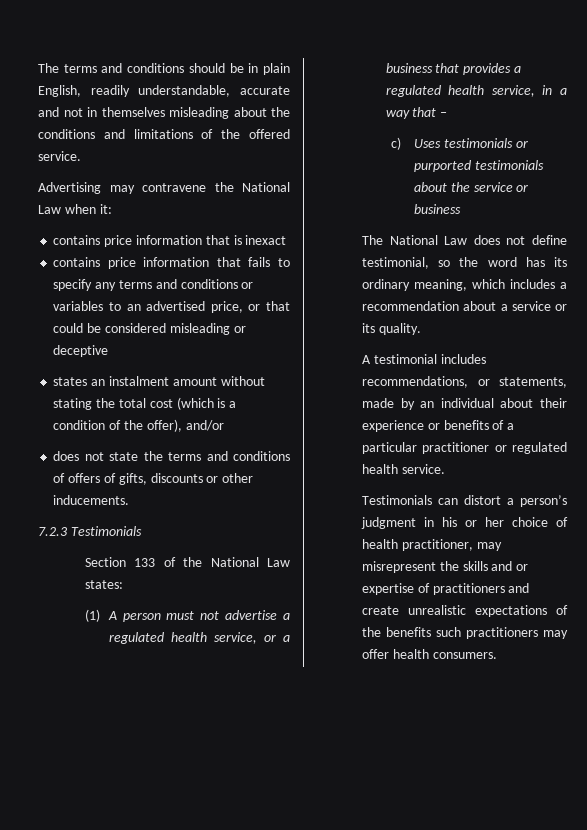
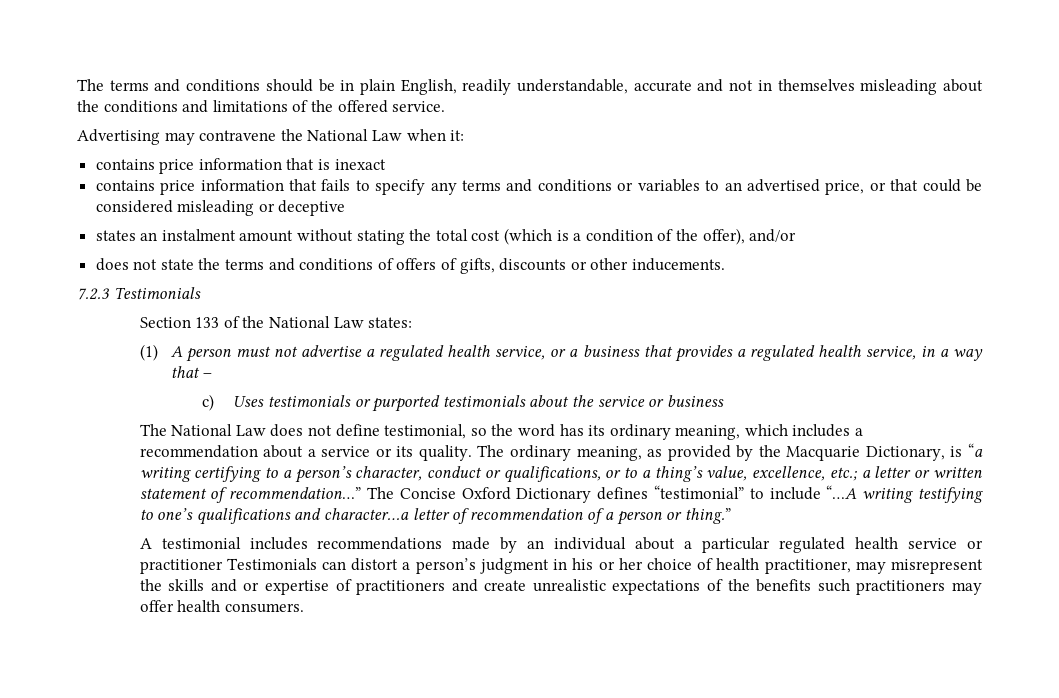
+ The ordinary meaning, as provided by the Macquarie Dictionary, is “a writing certifying to a person’s character, conduct or qualifications, or to a thing’s value, excellence, etc.; a letter or written statement of recommendation…” The Concise Oxford Dictionary defines “testimonial” to include “…A writing testifying to one’s qualifications and character…a letter of recommendation of a person or thing.”
- A testimonial includes recommendations, or statements, made by an individual about their experience or benefits of a particular practitioner or regulated health service.
- Testimonials can distort a person’s judgment in his or her choice of health practitioner, may misrepresent the skills and or expertise of practitioners and create unrealistic expectations of the benefits such practitioners may offer health consumers.
+ A testimonial includes recommendations made by an individual about a particular regulated health service or practitioner Testimonials can distort a person’s judgment in his or her choice of health practitioner, may misrepresent the skills and or expertise of practitioners and create unrealistic expectations of the benefits such practitioners may offer health consumers.

